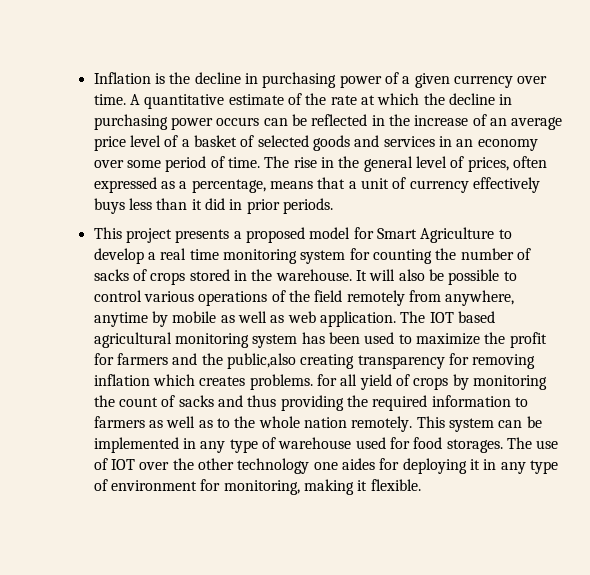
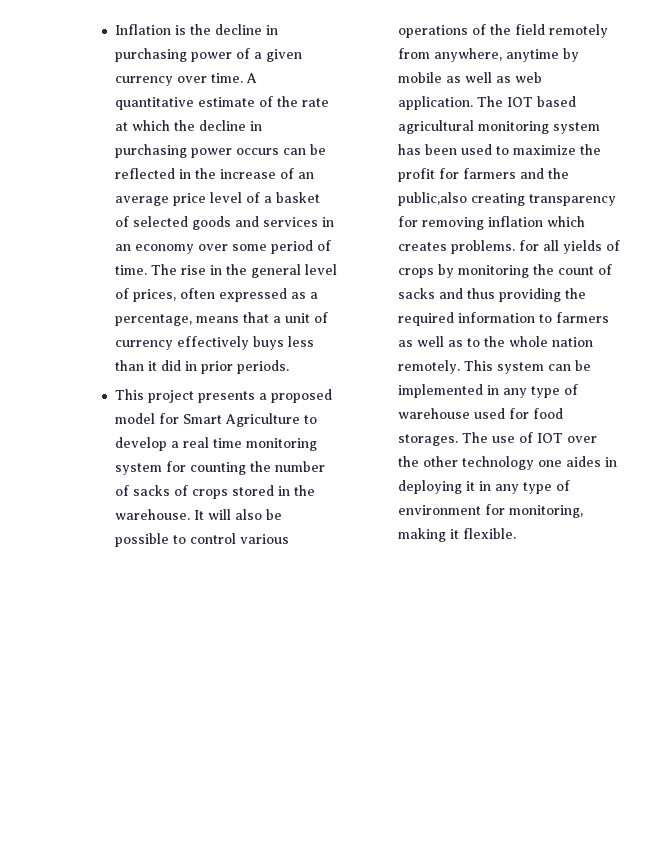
- The IOT based agricultural monitoring system has been used to maximize the profit for farmers and the public,also creating transparency for removing inflation which creates problems. for all yield of crops by monitoring the count of sacks and thus providing the required information to farmers as well as to the whole nation remotely.
+ The IOT based agricultural monitoring system has been used to maximize the profit for farmers and the public,also creating transparency for removing inflation which creates problems. for all yields of crops by monitoring the count of sacks and thus providing the required information to farmers as well as to the whole nation remotely.
- The use of IOT over the other technology one aides for deploying it in any type of environment for monitoring, making it flexible.
+ The use of IOT over the other technology one aides in deploying it in any type of environment for monitoring, making it flexible.

